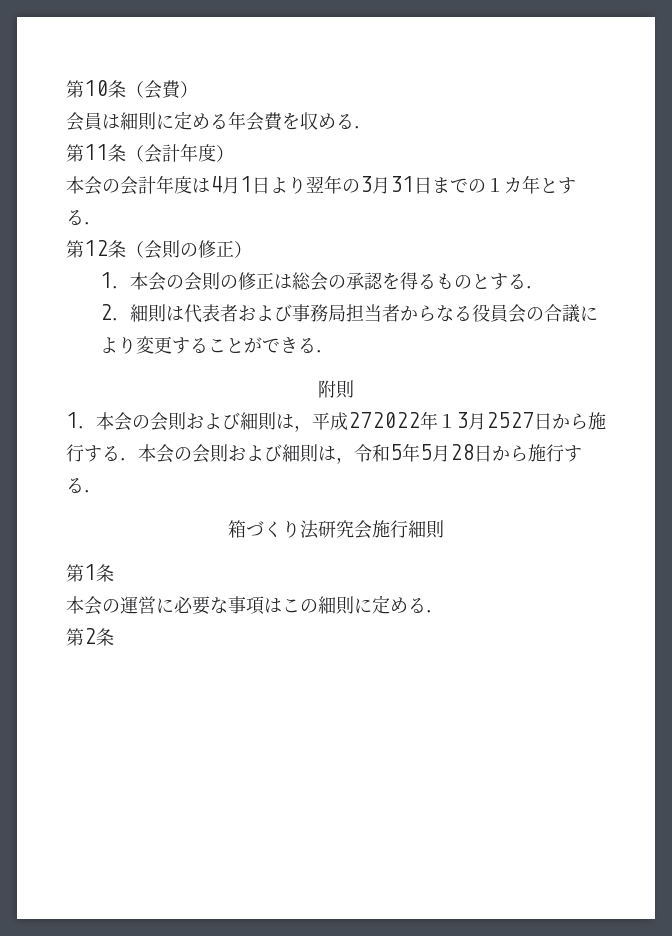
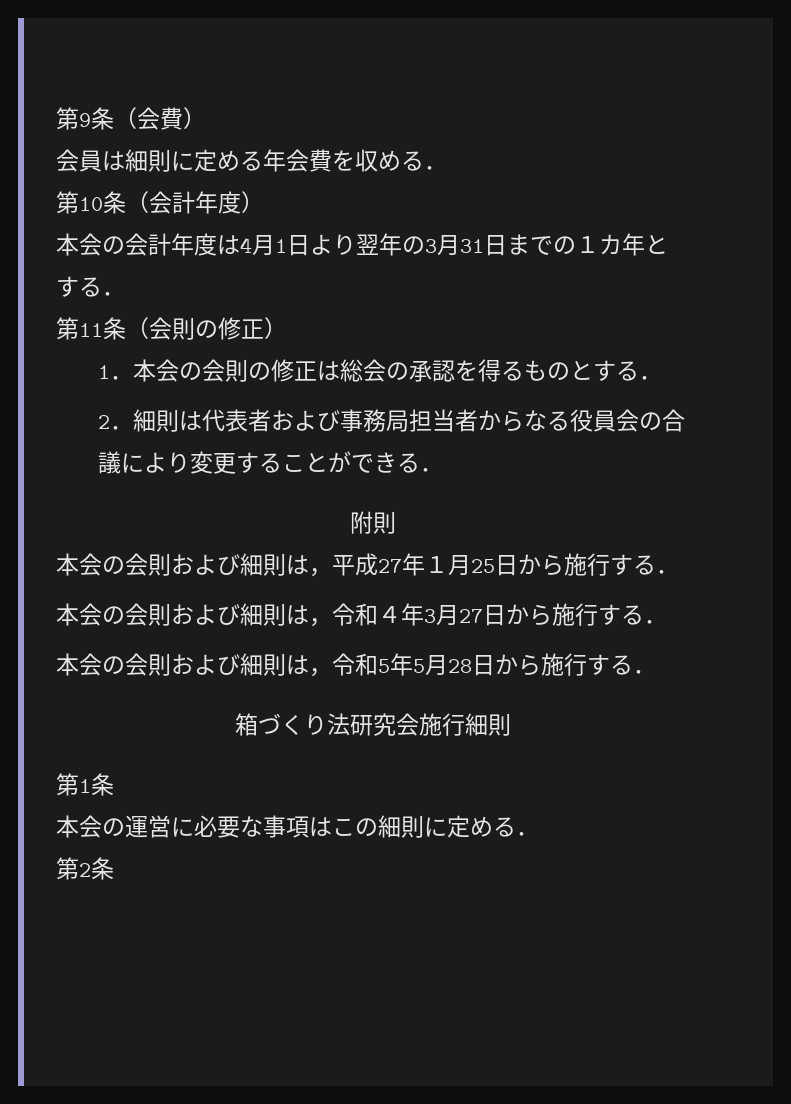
- 第10条（会費）
+ 第9条（会費）
- 第11条（会計年度）
+ 第10条（会計年度）
- 第12条（会則の修正）
+ 第11条（会則の修正）
- 1．本会の会則および細則は，平成272022年１3月2527日から施行する．本会の会則および細則は，令和5年5月28日から施行する．
+ 本会の会則および細則は，平成27年１月25日から施行する．
+ 本会の会則および細則は，令和４年3月27日から施行する．
+ 本会の会則および細則は，令和5年5月28日から施行する．

